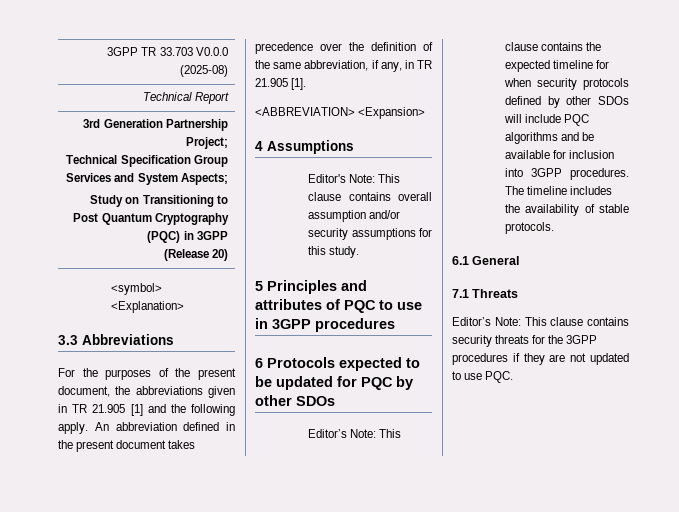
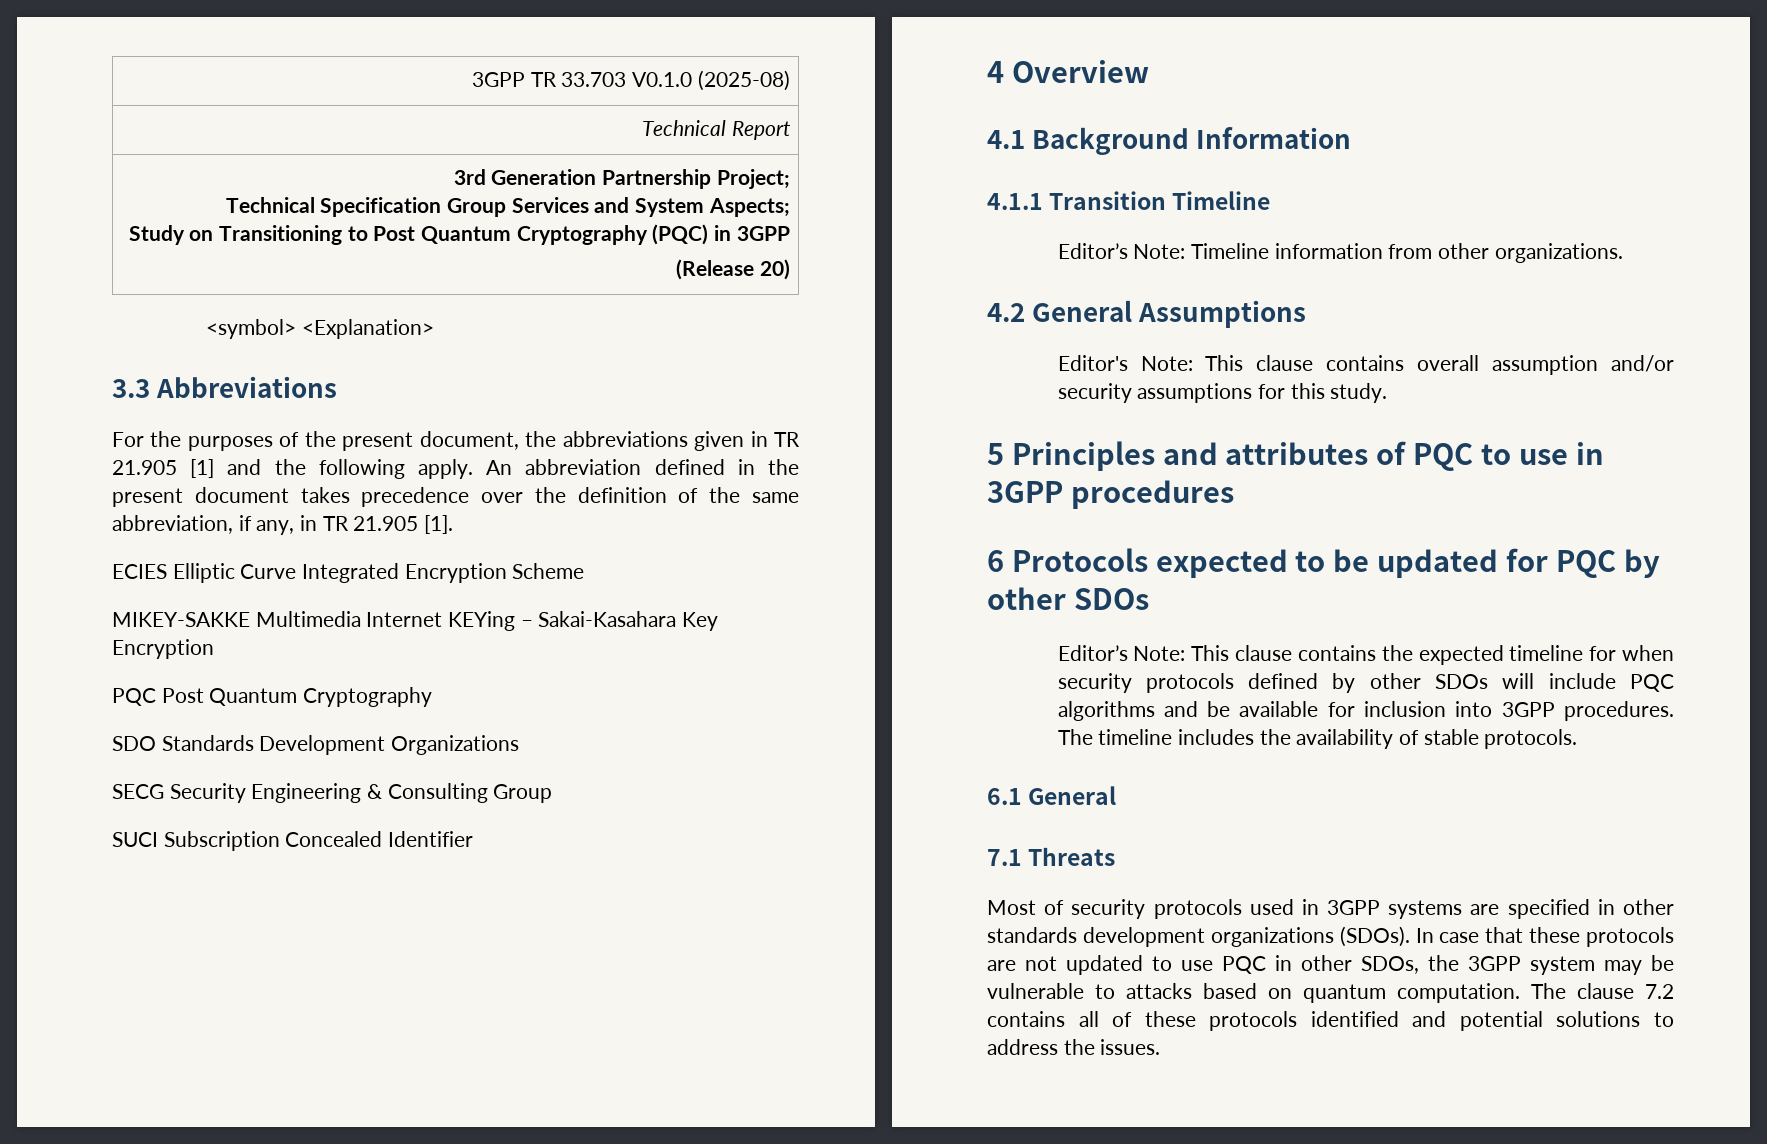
- 3GPP TR 33.703 V0.0.0 (2025-08)
+ 3GPP TR 33.703 V0.1.0 (2025-08)
- <ABBREVIATION> <Expansion>
- 4 Assumptions
+ ECIES Elliptic Curve Integrated Encryption Scheme
+ MIKEY-SAKKE Multimedia Internet KEYing – Sakai-Kasahara Key Encryption
+ PQC Post Quantum Cryptography
+ SDO Standards Development Organizations
+ SECG Security Engineering & Consulting Group
+ SUCI Subscription Concealed Identifier
+ 4 Overview
+ 4.1 Background Information
+ 4.1.1 Transition Timeline
+ Editor’s Note: Timeline information from other organizations.
+ 4.2 General Assumptions
- Editor’s Note: This clause contains security threats for the 3GPP procedures if they are not updated to use PQC.
+ Most of security protocols used in 3GPP systems are specified in other standards development organizations (SDOs). In case that these protocols are not updated to use PQC in other SDOs, the 3GPP system may be vulnerable to attacks based on quantum computation. The clause 7.2 contains all of these protocols identified and potential solutions to address the issues.

